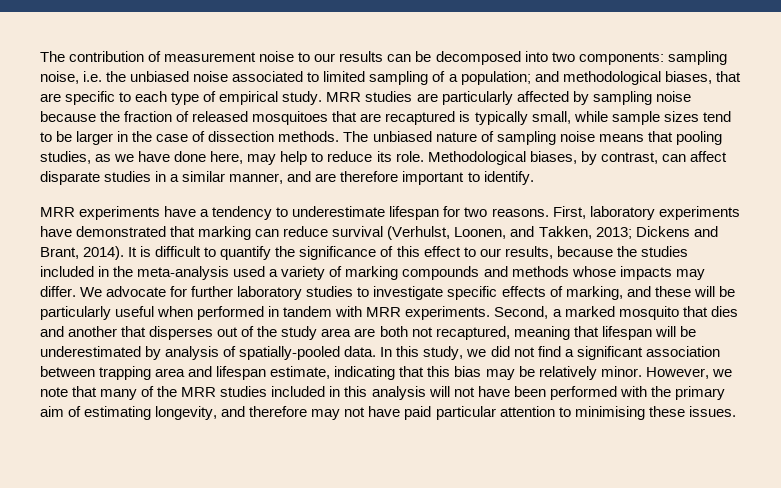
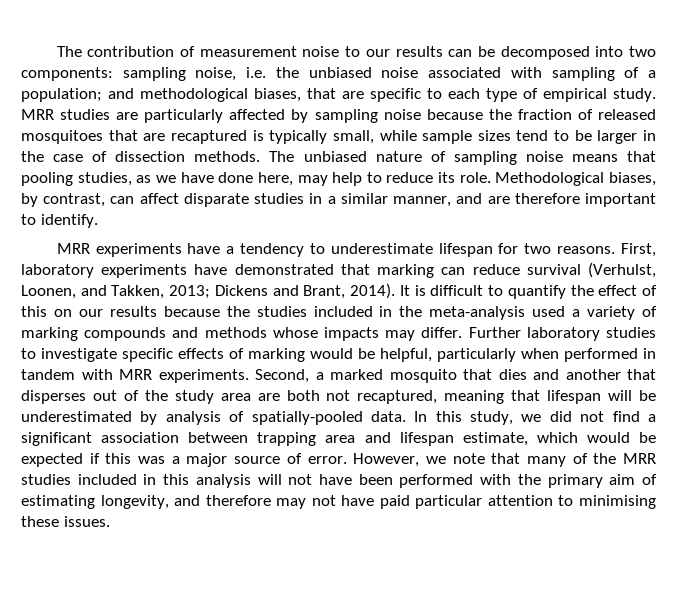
- The contribution of measurement noise to our results can be decomposed into two components: sampling noise, i.e. the unbiased noise associated to limited sampling of a population; and methodological biases, that are specific to each type of empirical study.
+ The contribution of measurement noise to our results can be decomposed into two components: sampling noise, i.e. the unbiased noise associated with sampling of a population; and methodological biases, that are specific to each type of empirical study.
- It is difficult to quantify the significance of this effect to our results, because the studies included in the meta-analysis used a variety of marking compounds and methods whose impacts may differ.
+ It is difficult to quantify the effect of this on our results because the studies included in the meta-analysis used a variety of marking compounds and methods whose impacts may differ.
- We advocate for further laboratory studies to investigate specific effects of marking, and these will be particularly useful when performed in tandem with MRR experiments.
+ Further laboratory studies to investigate specific effects of marking would be helpful, particularly when performed in tandem with MRR experiments.
- In this study, we did not find a significant association between trapping area and lifespan estimate, indicating that this bias may be relatively minor.
+ In this study, we did not find a significant association between trapping area and lifespan estimate, which would be expected if this was a major source of error.

